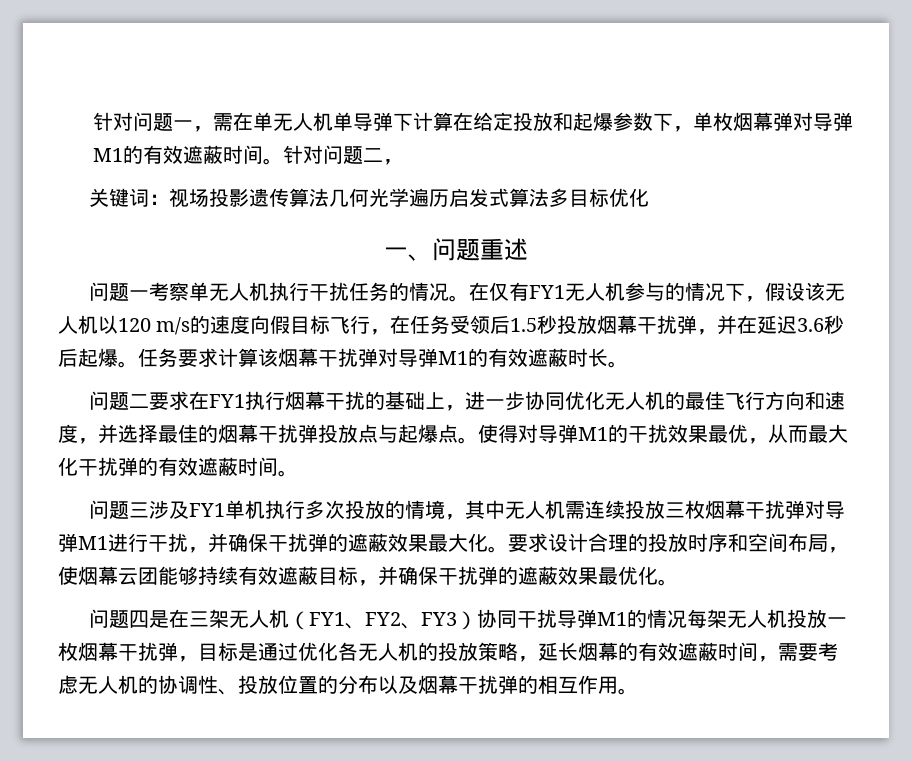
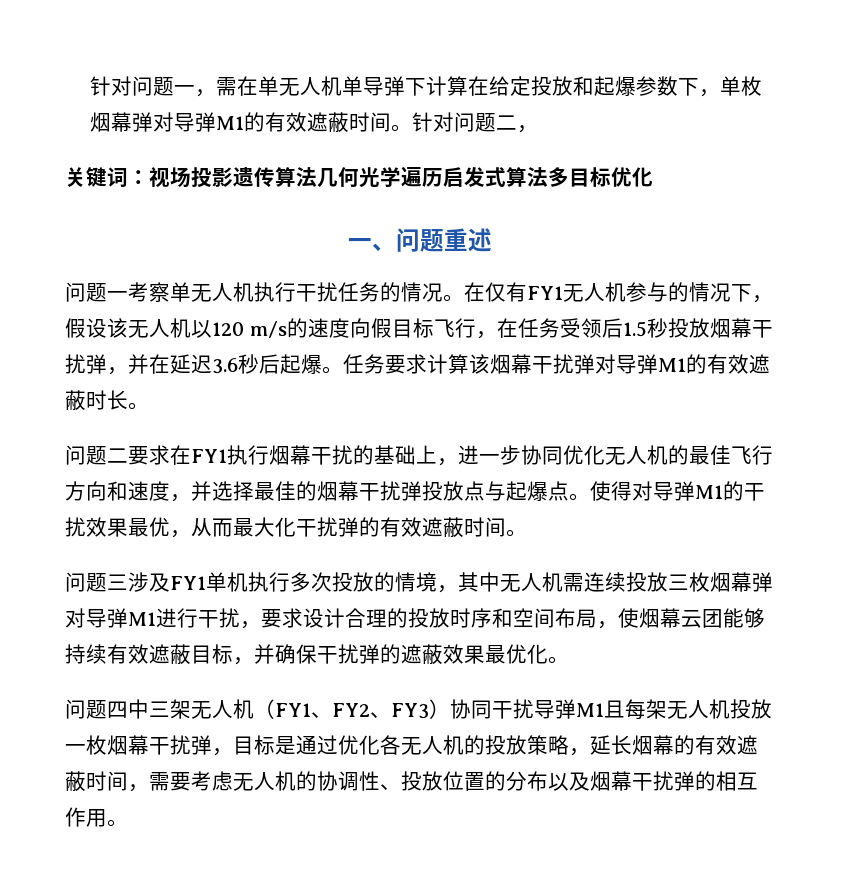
- 问题三涉及FY1单机执行多次投放的情境，其中无人机需连续投放三枚烟幕干扰弹对导弹M1进行干扰，并确保干扰弹的遮蔽效果最大化。要求设计合理的投放时序和空间布局，使烟幕云团能够持续有效遮蔽目标，并确保干扰弹的遮蔽效果最优化。
+ 问题三涉及FY1单机执行多次投放的情境，其中无人机需连续投放三枚烟幕弹对导弹M1进行干扰，要求设计合理的投放时序和空间布局，使烟幕云团能够持续有效遮蔽目标，并确保干扰弹的遮蔽效果最优化。
- 问题四是在三架无人机（FY1、FY2、FY3）协同干扰导弹M1的情况每架无人机投放一枚烟幕干扰弹，目标是通过优化各无人机的投放策略，延长烟幕的有效遮蔽时间，需要考虑无人机的协调性、投放位置的分布以及烟幕干扰弹的相互作用。
+ 问题四中三架无人机（FY1、FY2、FY3）协同干扰导弹M1且每架无人机投放一枚烟幕干扰弹，目标是通过优化各无人机的投放策略，延长烟幕的有效遮蔽时间，需要考虑无人机的协调性、投放位置的分布以及烟幕干扰弹的相互作用。

